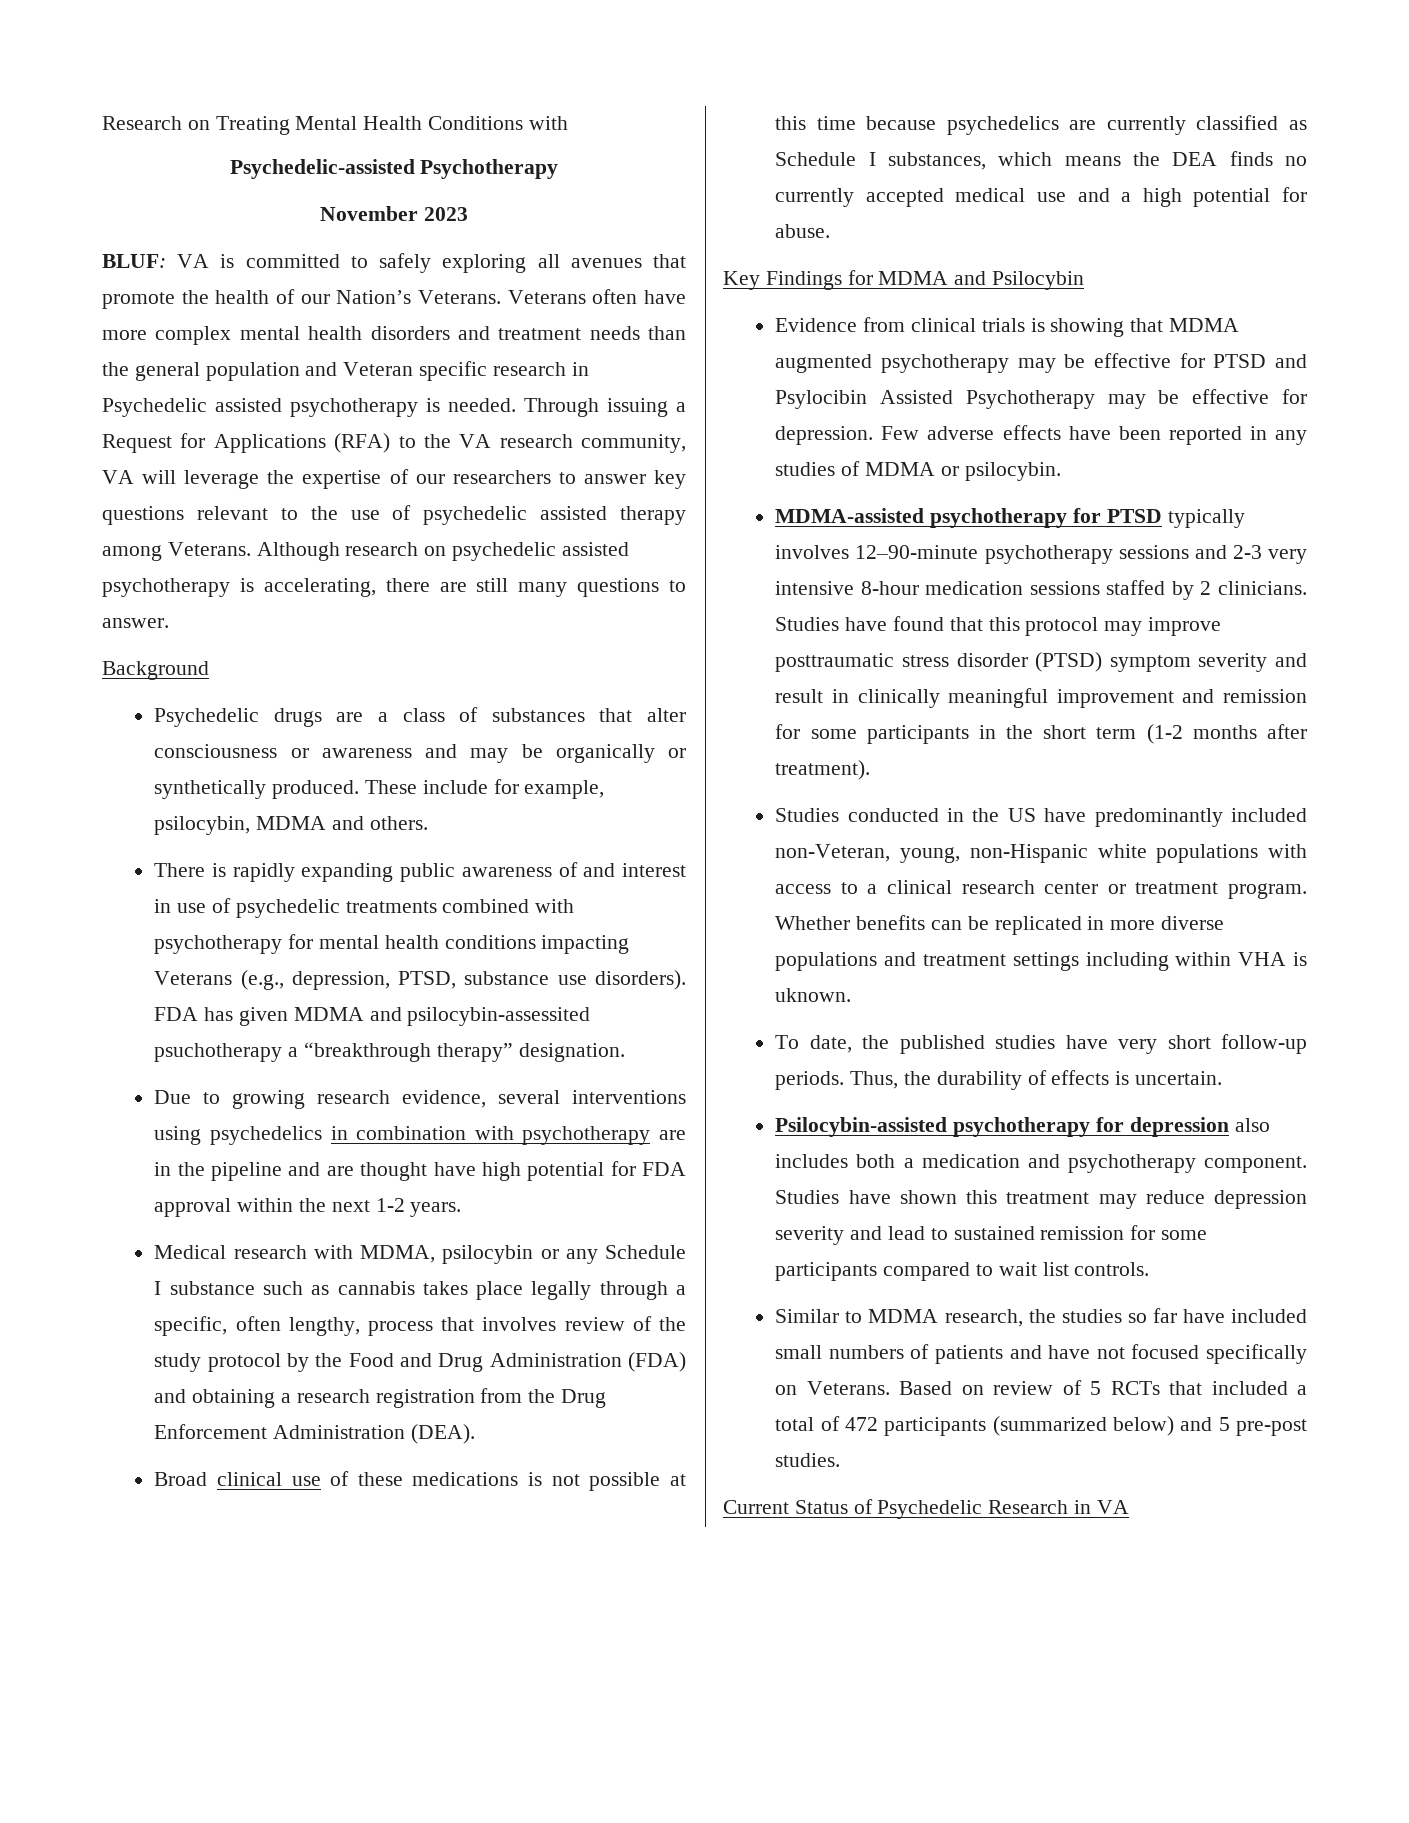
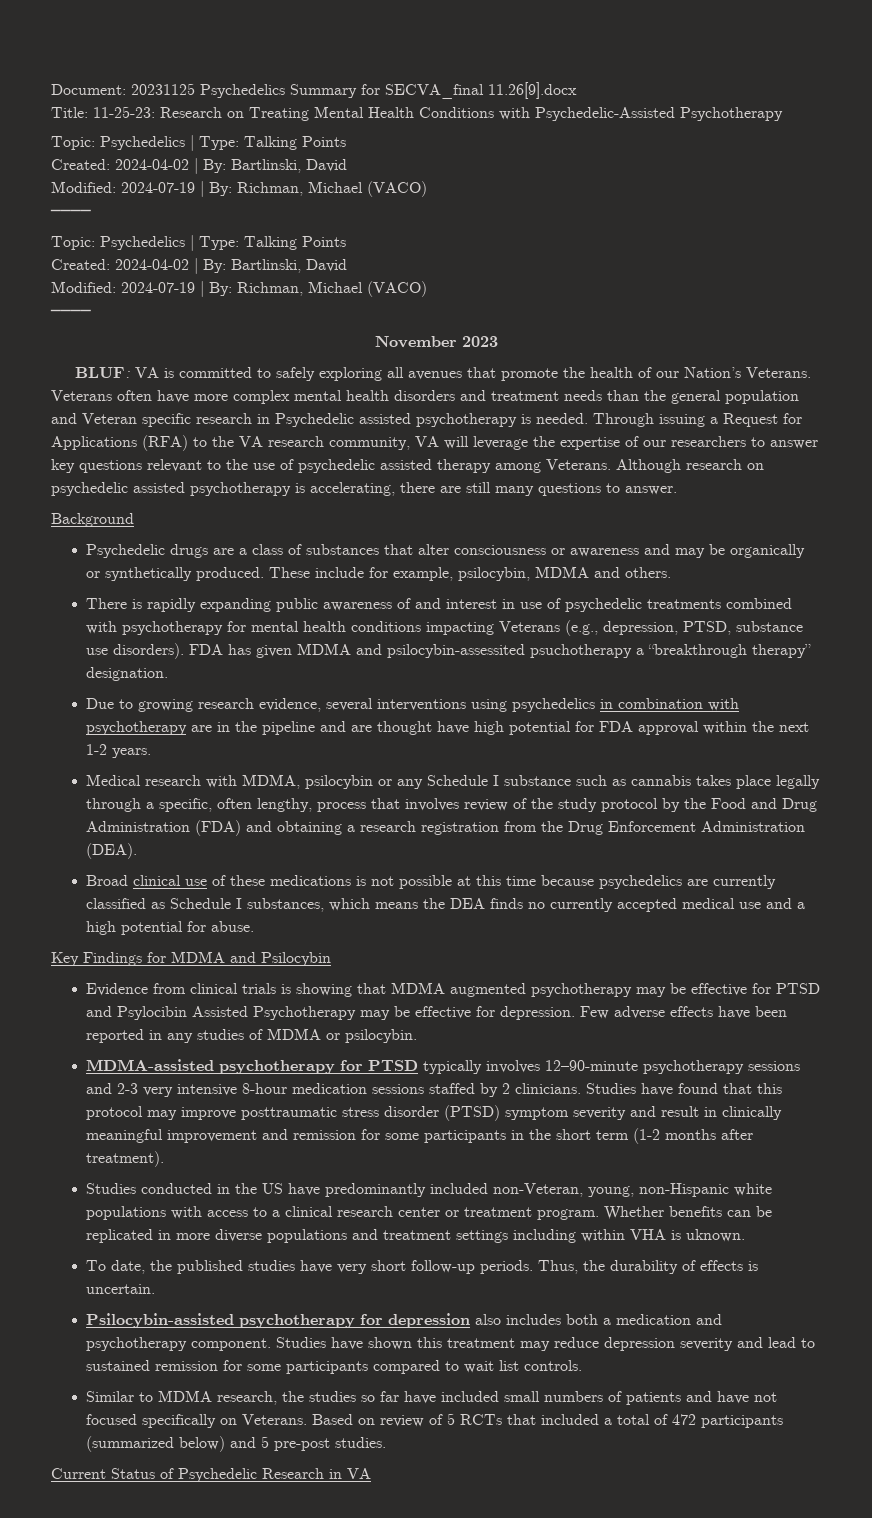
- Research on Treating Mental Health Conditions with
- Psychedelic-assisted Psychotherapy
+ Document: 20231125 Psychedelics Summary for SECVA_final 11.26[9].docx
+ Title: 11-25-23: Research on Treating Mental Health Conditions with Psychedelic-Assisted Psychotherapy
+ Topic: Psychedelics | Type: Talking Points
+ Created: 2024-04-02 | By: Bartlinski, David
+ Modified: 2024-07-19 | By: Richman, Michael (VACO)
+ ────
+ Topic: Psychedelics | Type: Talking Points
+ Created: 2024-04-02 | By: Bartlinski, David
+ Modified: 2024-07-19 | By: Richman, Michael (VACO)
+ ────

